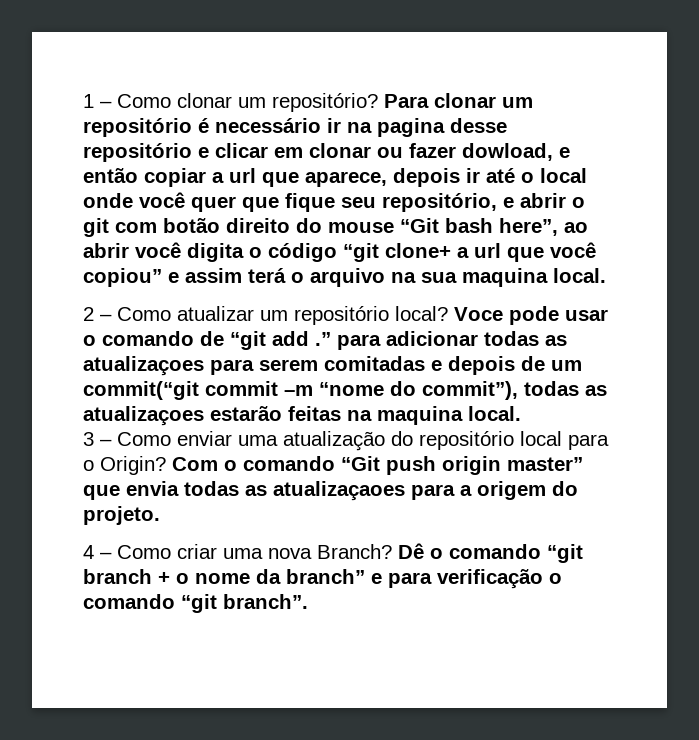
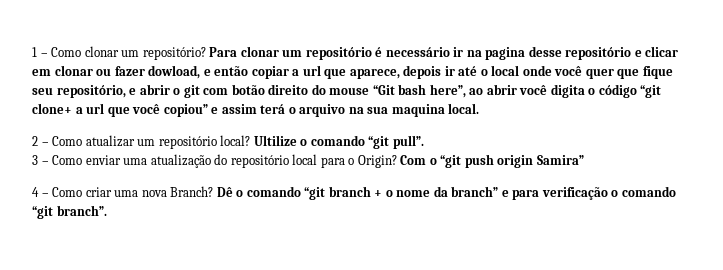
- Voce pode usar o comando de “git add .” para adicionar todas as atualizaçoes para serem comitadas e depois de um commit(“git commit –m “nome do commit”), todas as atualizaçoes estarão feitas na maquina local.
+ Ultilize o comando “git pull”.
- Com o comando “Git push origin master” que envia todas as atualizaçaoes para a origem do projeto.
+ Com o “git push origin Samira”

